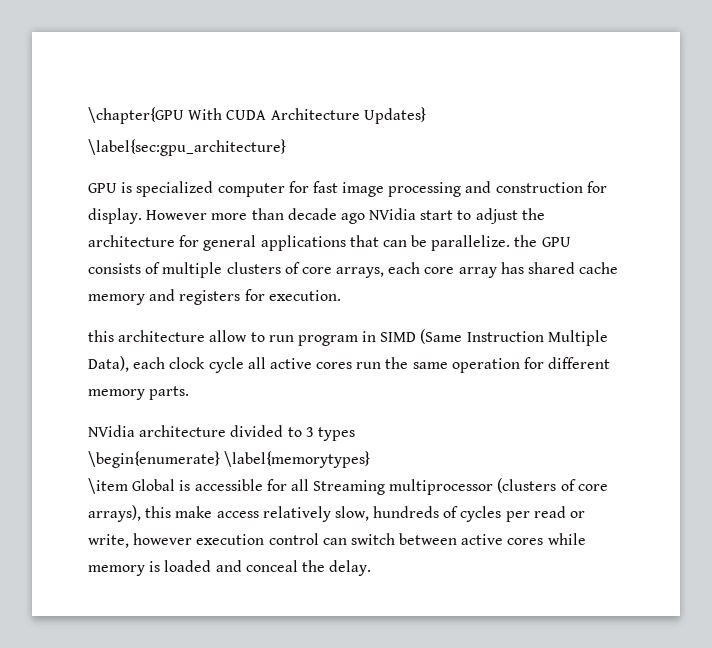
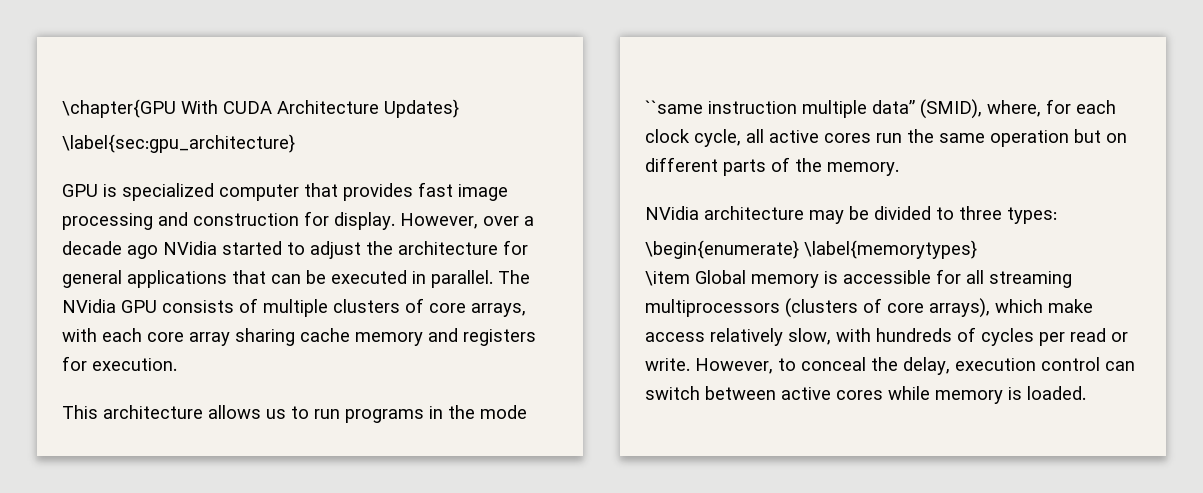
- GPU is specialized computer for fast image processing and construction for display.
+ GPU is specialized computer that provides fast image processing and construction for display.
- However more than decade ago NVidia start to adjust the architecture for general applications that can be parallelize. the GPU consists of multiple clusters of core arrays, each core array has shared cache memory and registers for execution.
+ However, over a decade ago NVidia started to adjust the architecture for general applications that can be executed in parallel. The NVidia GPU consists of multiple clusters of core arrays, with each core array sharing cache memory and registers for execution.
- this architecture allow to run program in SIMD (Same Instruction Multiple Data), each clock cycle all active cores run the same operation for different memory parts.
- NVidia architecture divided to 3 types
+ This architecture allows us to run programs in the mode ``same instruction multiple data’’ (SMID), where, for each clock cycle, all active cores run the same operation but on different parts of the memory.
+ NVidia architecture may be divided to three types:
- \item Global is accessible for all Streaming multiprocessor (clusters of core arrays), this make access relatively slow, hundreds of cycles per read or write, however execution control can switch between active cores while memory is loaded and conceal the delay.
+ \item Global memory is accessible for all streaming multiprocessors (clusters of core arrays), which make access relatively slow, with hundreds of cycles per read or write. However, to conceal the delay, execution control can switch between active cores while memory is loaded.

